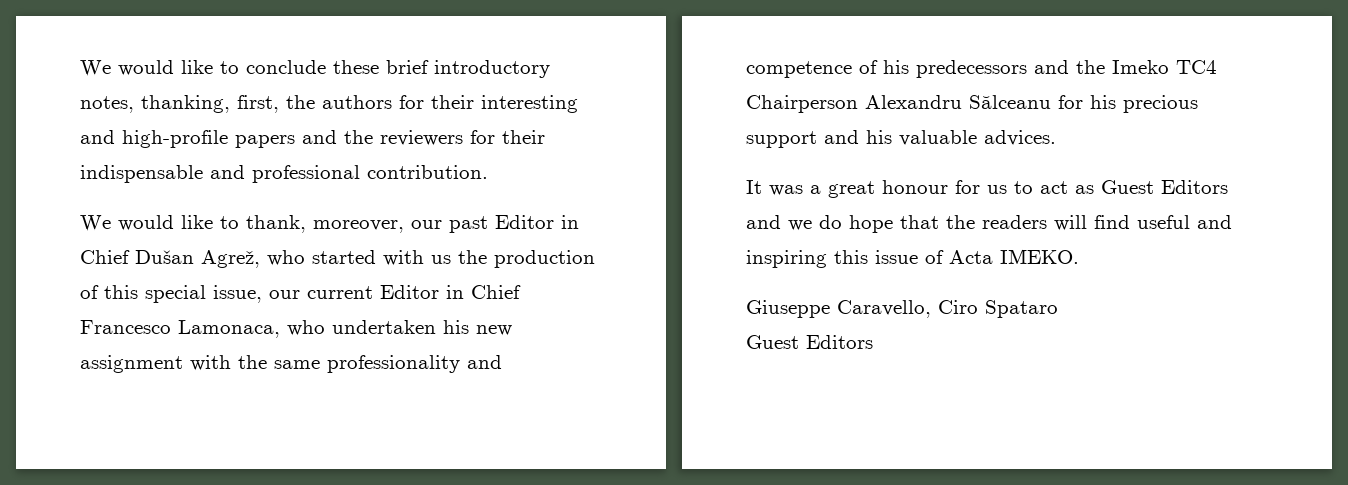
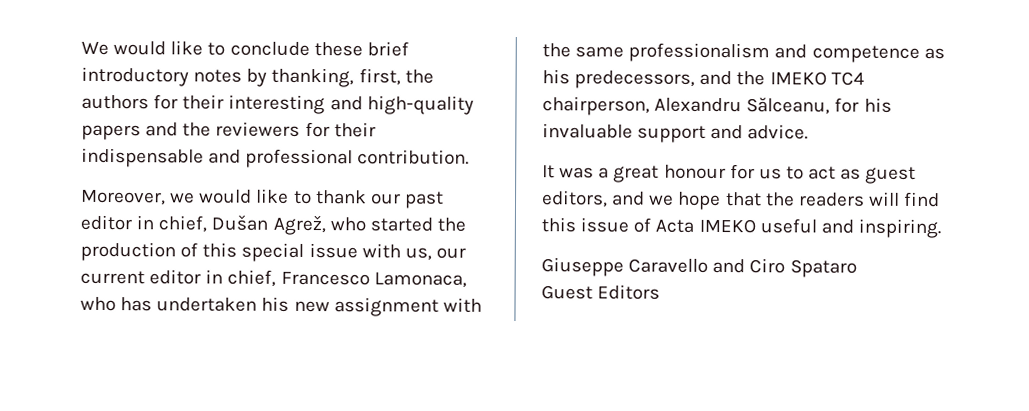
- We would like to conclude these brief introductory notes, thanking, first, the authors for their interesting and high-profile papers and the reviewers for their indispensable and professional contribution.
+ We would like to conclude these brief introductory notes by thanking, first, the authors for their interesting and high-quality papers and the reviewers for their indispensable and professional contribution.
- We would like to thank, moreover, our past Editor in Chief Dušan Agrež, who started with us the production of this special issue, our current Editor in Chief Francesco Lamonaca, who undertaken his new assignment with the same professionality and competence of his predecessors and the Imeko TC4 Chairperson Alexandru Sălceanu for his precious support and his valuable advices.
+ Moreover, we would like to thank our past editor in chief, Dušan Agrež, who started the production of this special issue with us, our current editor in chief, Francesco Lamonaca, who has undertaken his new assignment with the same professionalism and competence as his predecessors, and the IMEKO TC4 chairperson, Alexandru Sălceanu, for his invaluable support and advice.
- It was a great honour for us to act as Guest Editors and we do hope that the readers will find useful and inspiring this issue of Acta IMEKO.
+ It was a great honour for us to act as guest editors, and we hope that the readers will find this issue of Acta IMEKO useful and inspiring.
- Giuseppe Caravello, Ciro Spataro
+ Giuseppe Caravello and Ciro Spataro

